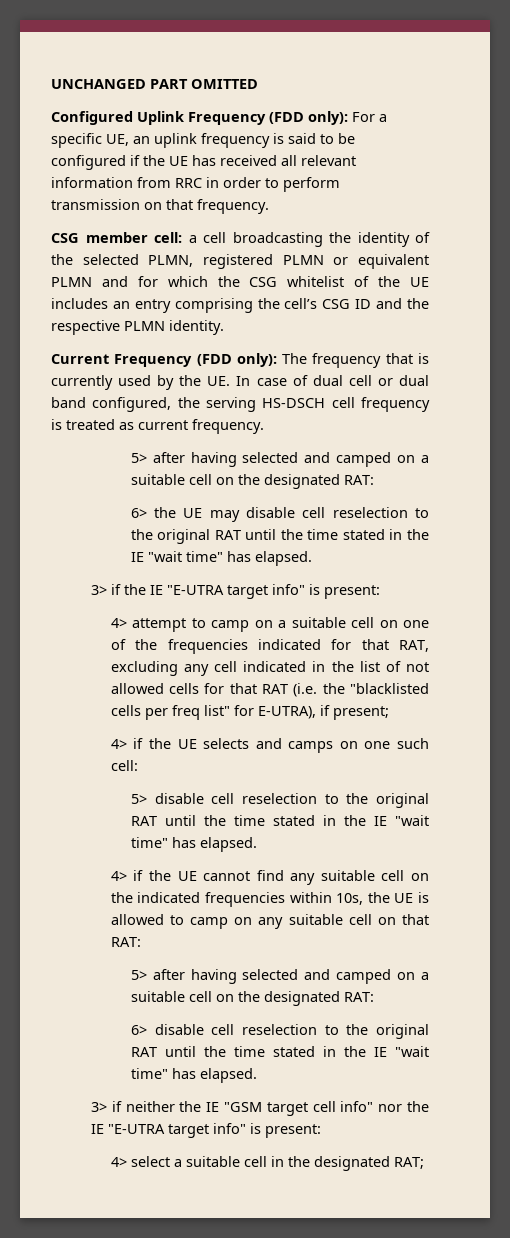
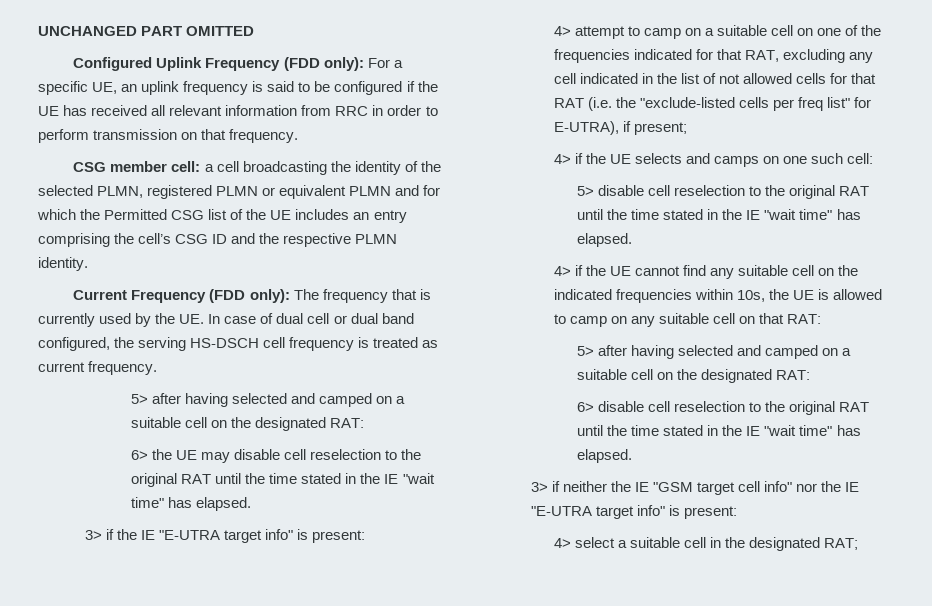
- CSG member cell: a cell broadcasting the identity of the selected PLMN, registered PLMN or equivalent PLMN and for which the CSG whitelist of the UE includes an entry comprising the cell’s CSG ID and the respective PLMN identity.
+ CSG member cell: a cell broadcasting the identity of the selected PLMN, registered PLMN or equivalent PLMN and for which the Permitted CSG list of the UE includes an entry comprising the cell’s CSG ID and the respective PLMN identity.
- 4> attempt to camp on a suitable cell on one of the frequencies indicated for that RAT, excluding any cell indicated in the list of not allowed cells for that RAT (i.e. the "blacklisted cells per freq list" for E-UTRA), if present;
+ 4> attempt to camp on a suitable cell on one of the frequencies indicated for that RAT, excluding any cell indicated in the list of not allowed cells for that RAT (i.e. the "exclude-listed cells per freq list" for E-UTRA), if present;

